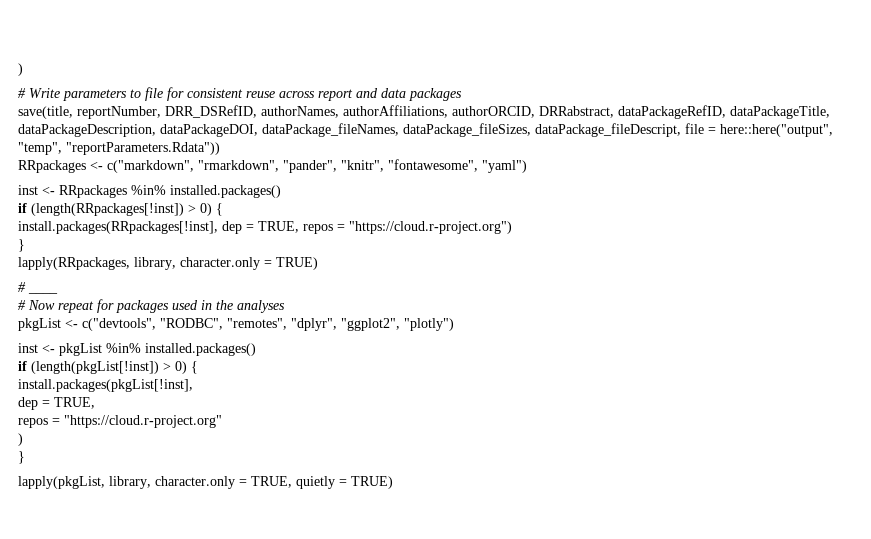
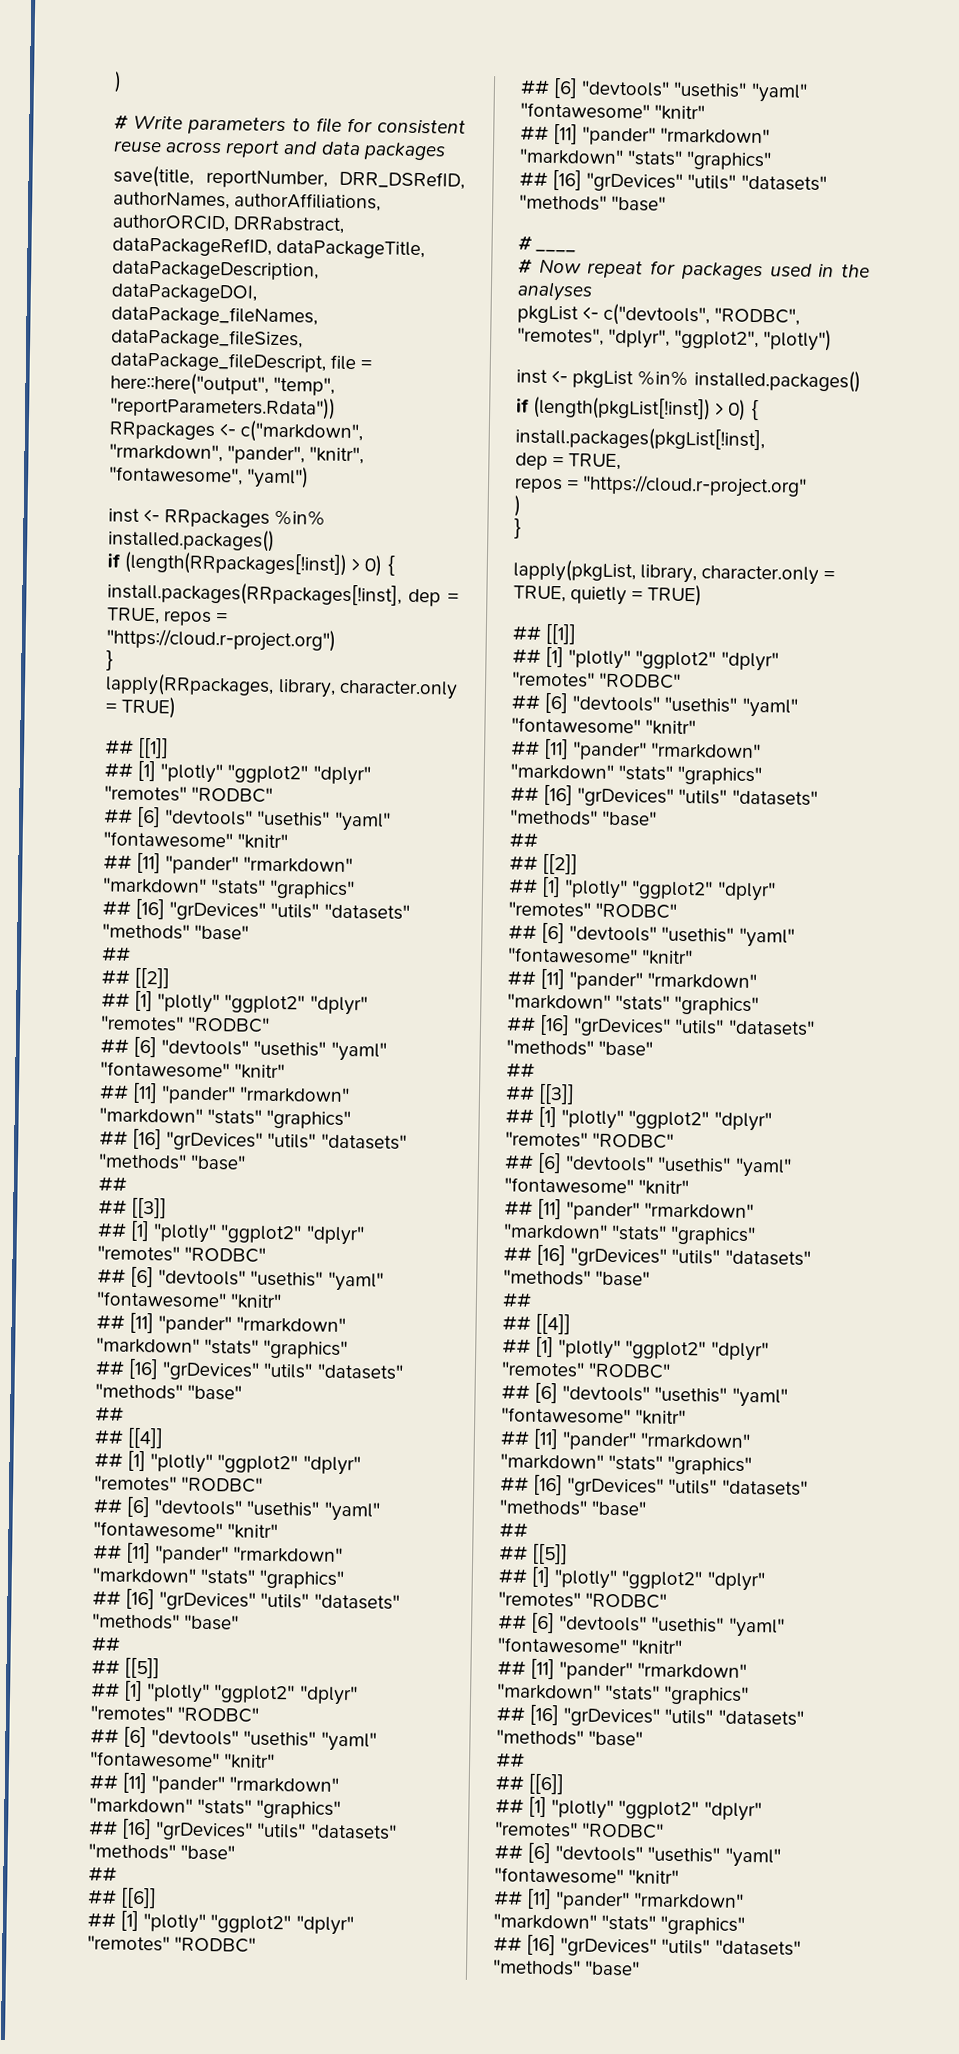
  lapply(RRpackages, library, character.only = TRUE)
+ ## [[1]]
+ ## [1] "plotly" "ggplot2" "dplyr" "remotes" "RODBC"
+ ## [6] "devtools" "usethis" "yaml" "fontawesome" "knitr"
+ ## [11] "pander" "rmarkdown" "markdown" "stats" "graphics"
+ ## [16] "grDevices" "utils" "datasets" "methods" "base"
+ ##
+ ## [[2]]
+ ## [1] "plotly" "ggplot2" "dplyr" "remotes" "RODBC"
+ ## [6] "devtools" "usethis" "yaml" "fontawesome" "knitr"
+ ## [11] "pander" "rmarkdown" "markdown" "stats" "graphics"
+ ## [16] "grDevices" "utils" "datasets" "methods" "base"
+ ##
+ ## [[3]]
+ ## [1] "plotly" "ggplot2" "dplyr" "remotes" "RODBC"
+ ## [6] "devtools" "usethis" "yaml" "fontawesome" "knitr"
+ ## [11] "pander" "rmarkdown" "markdown" "stats" "graphics"
+ ## [16] "grDevices" "utils" "datasets" "methods" "base"
+ ##
+ ## [[4]]
+ ## [1] "plotly" "ggplot2" "dplyr" "remotes" "RODBC"
+ ## [6] "devtools" "usethis" "yaml" "fontawesome" "knitr"
+ ## [11] "pander" "rmarkdown" "markdown" "stats" "graphics"
+ ## [16] "grDevices" "utils" "datasets" "methods" "base"
+ ##
+ ## [[5]]
+ ## [1] "plotly" "ggplot2" "dplyr" "remotes" "RODBC"
+ ## [6] "devtools" "usethis" "yaml" "fontawesome" "knitr"
+ ## [11] "pander" "rmarkdown" "markdown" "stats" "graphics"
+ ## [16] "grDevices" "utils" "datasets" "methods" "base"
+ ##
+ ## [[6]]
+ ## [1] "plotly" "ggplot2" "dplyr" "remotes" "RODBC"
+ ## [6] "devtools" "usethis" "yaml" "fontawesome" "knitr"
+ ## [11] "pander" "rmarkdown" "markdown" "stats" "graphics"
+ ## [16] "grDevices" "utils" "datasets" "methods" "base"
  lapply(pkgList, library, character.only = TRUE, quietly = TRUE)
+ ## [[1]]
+ ## [1] "plotly" "ggplot2" "dplyr" "remotes" "RODBC"
+ ## [6] "devtools" "usethis" "yaml" "fontawesome" "knitr"
+ ## [11] "pander" "rmarkdown" "markdown" "stats" "graphics"
+ ## [16] "grDevices" "utils" "datasets" "methods" "base"
+ ##
+ ## [[2]]
+ ## [1] "plotly" "ggplot2" "dplyr" "remotes" "RODBC"
+ ## [6] "devtools" "usethis" "yaml" "fontawesome" "knitr"
+ ## [11] "pander" "rmarkdown" "markdown" "stats" "graphics"
+ ## [16] "grDevices" "utils" "datasets" "methods" "base"
+ ##
+ ## [[3]]
+ ## [1] "plotly" "ggplot2" "dplyr" "remotes" "RODBC"
+ ## [6] "devtools" "usethis" "yaml" "fontawesome" "knitr"
+ ## [11] "pander" "rmarkdown" "markdown" "stats" "graphics"
+ ## [16] "grDevices" "utils" "datasets" "methods" "base"
+ ##
+ ## [[4]]
+ ## [1] "plotly" "ggplot2" "dplyr" "remotes" "RODBC"
+ ## [6] "devtools" "usethis" "yaml" "fontawesome" "knitr"
+ ## [11] "pander" "rmarkdown" "markdown" "stats" "graphics"
+ ## [16] "grDevices" "utils" "datasets" "methods" "base"
+ ##
+ ## [[5]]
+ ## [1] "plotly" "ggplot2" "dplyr" "remotes" "RODBC"
+ ## [6] "devtools" "usethis" "yaml" "fontawesome" "knitr"
+ ## [11] "pander" "rmarkdown" "markdown" "stats" "graphics"
+ ## [16] "grDevices" "utils" "datasets" "methods" "base"
+ ##
+ ## [[6]]
+ ## [1] "plotly" "ggplot2" "dplyr" "remotes" "RODBC"
+ ## [6] "devtools" "usethis" "yaml" "fontawesome" "knitr"
+ ## [11] "pander" "rmarkdown" "markdown" "stats" "graphics"
+ ## [16] "grDevices" "utils" "datasets" "methods" "base"

